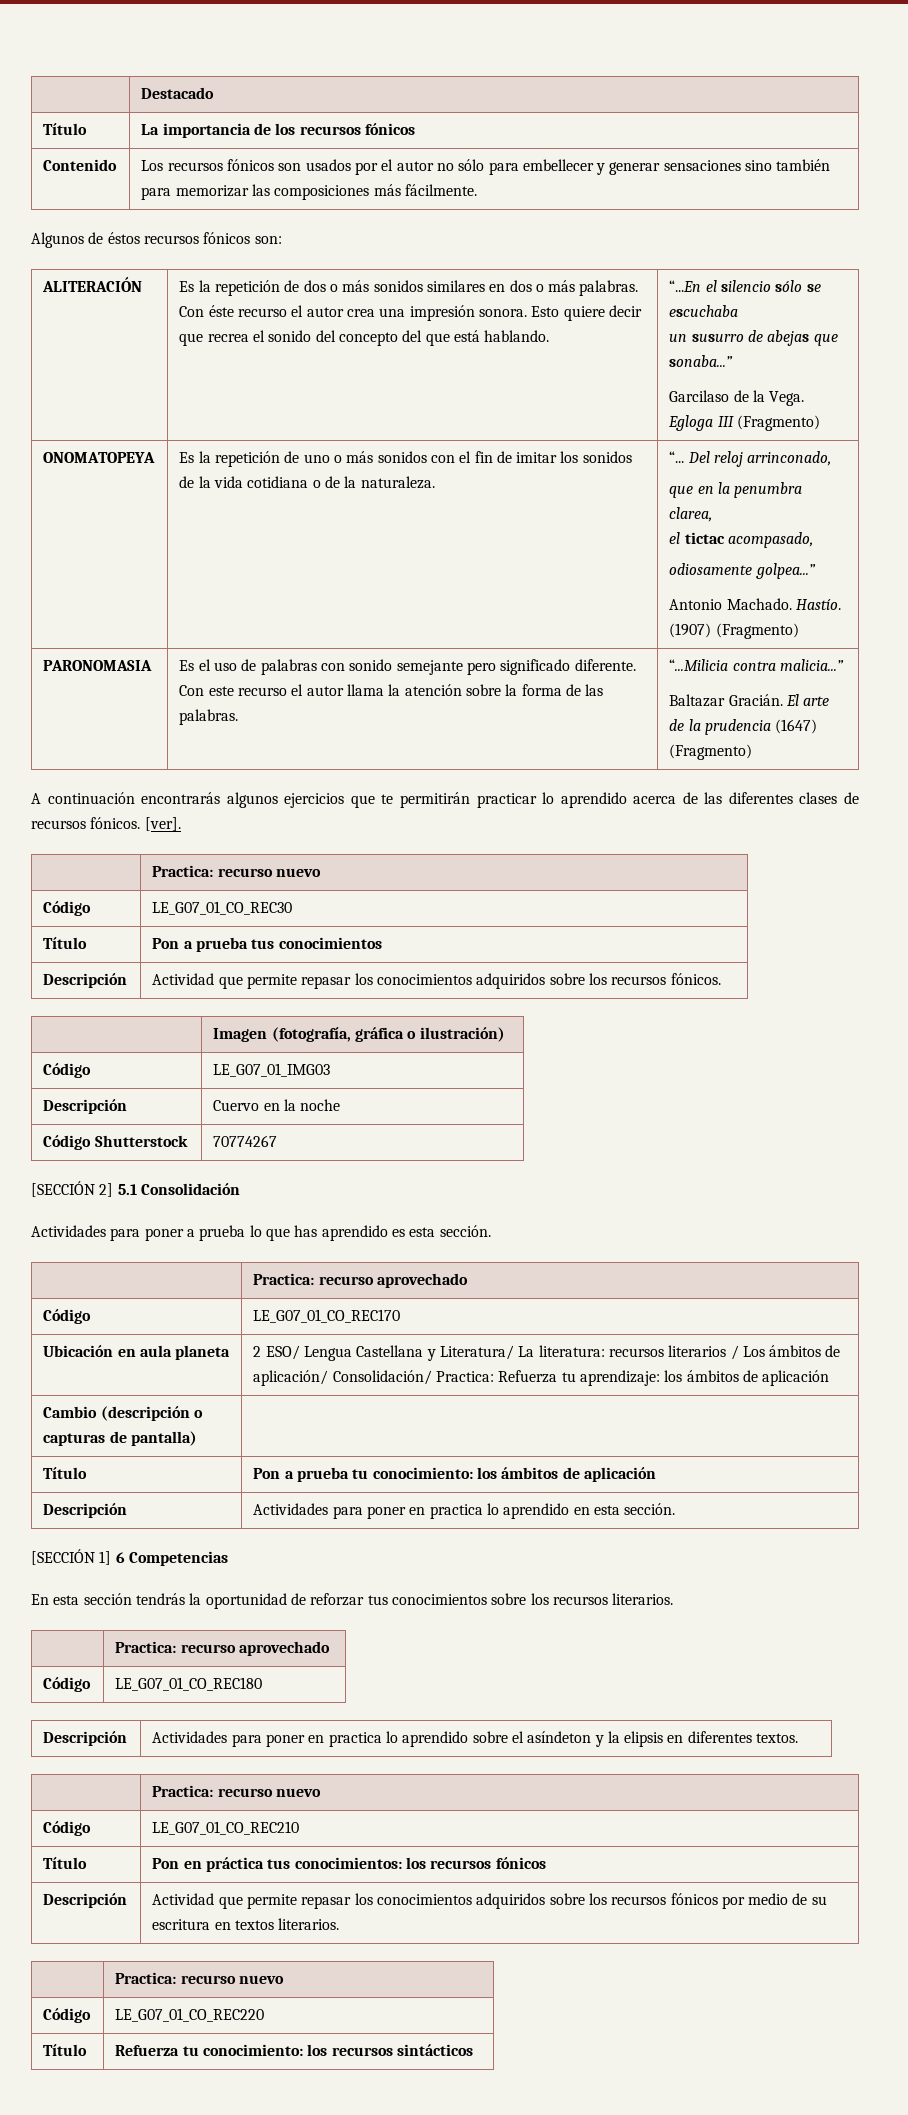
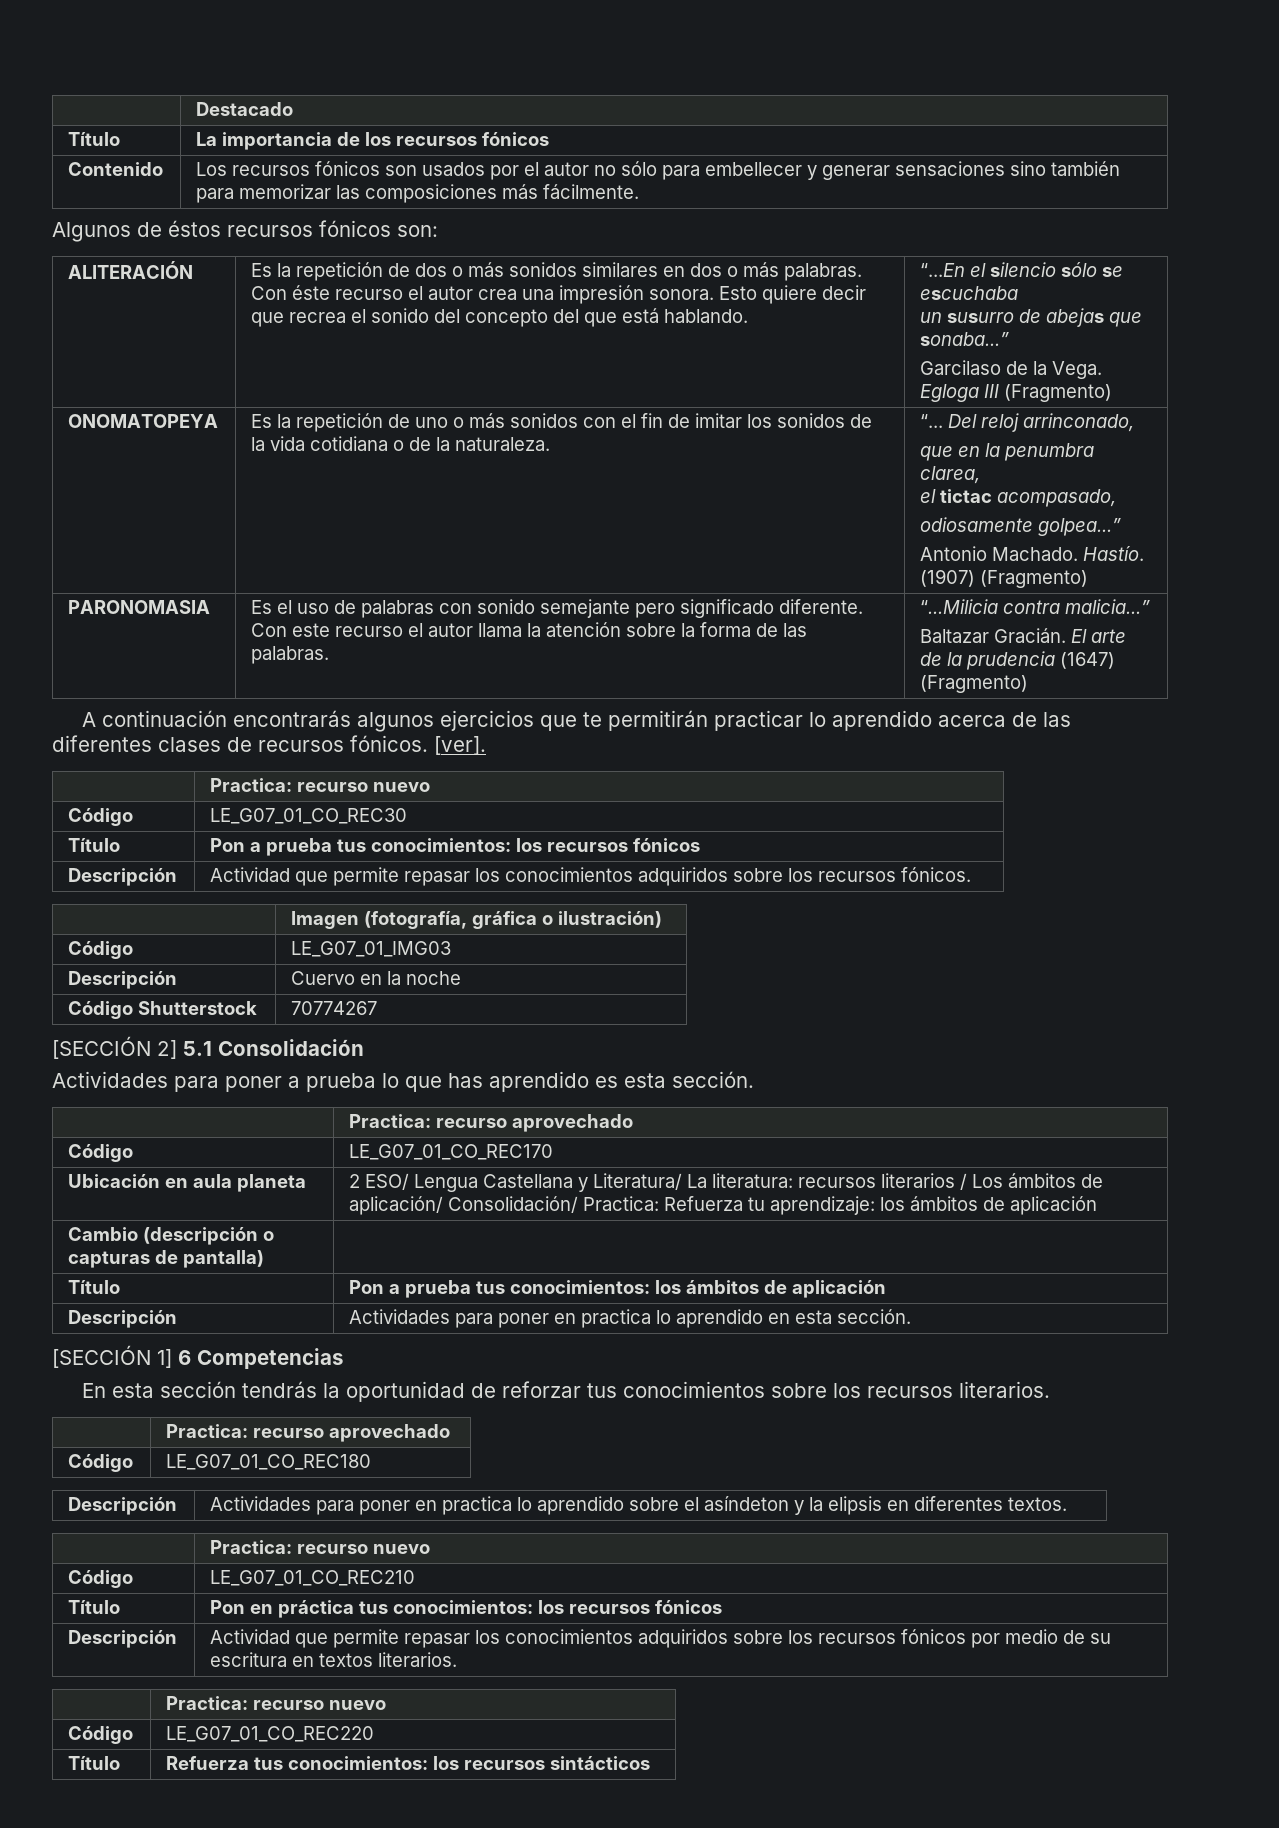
- Título | Pon a prueba tus conocimientos
+ Título | Pon a prueba tus conocimientos: los recursos fónicos
- Título | Pon a prueba tu conocimiento: los ámbitos de aplicación
+ Título | Pon a prueba tus conocimientos: los ámbitos de aplicación
- Título | Refuerza tu conocimiento: los recursos sintácticos
+ Título | Refuerza tus conocimientos: los recursos sintácticos

